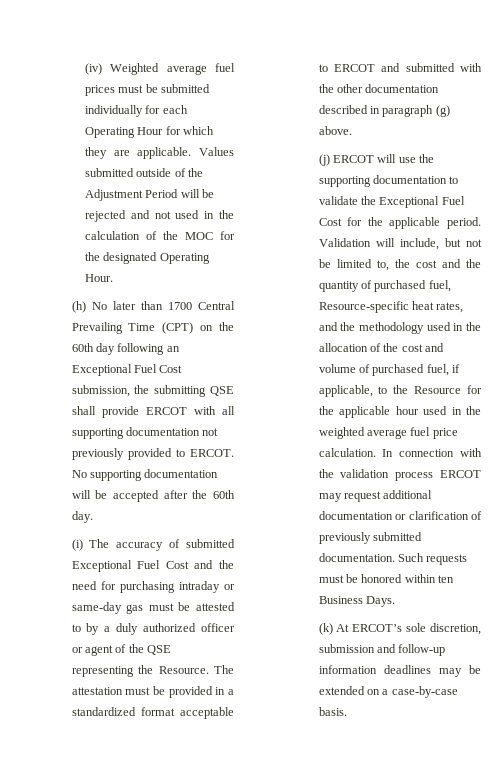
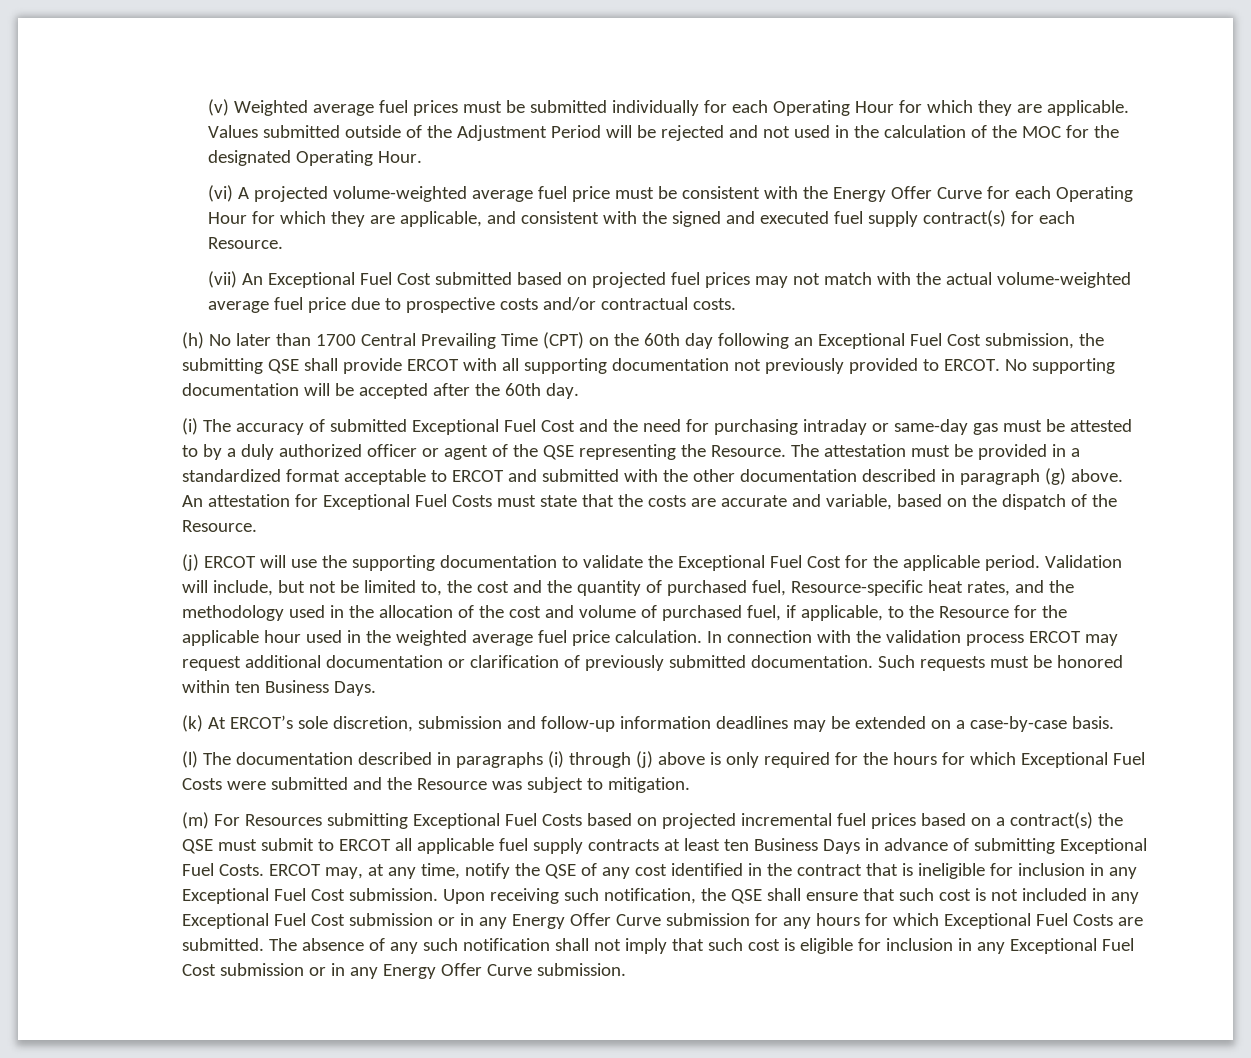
- (iv) Weighted average fuel prices must be submitted individually for each Operating Hour for which they are applicable.
+ (v) Weighted average fuel prices must be submitted individually for each Operating Hour for which they are applicable.
+ (vi) A projected volume-weighted average fuel price must be consistent with the Energy Offer Curve for each Operating Hour for which they are applicable, and consistent with the signed and executed fuel supply contract(s) for each Resource.
+ (vii) An Exceptional Fuel Cost submitted based on projected fuel prices may not match with the actual volume-weighted average fuel price due to prospective costs and/or contractual costs.
+ An attestation for Exceptional Fuel Costs must state that the costs are accurate and variable, based on the dispatch of the Resource.
+ (l) The documentation described in paragraphs (i) through (j) above is only required for the hours for which Exceptional Fuel Costs were submitted and the Resource was subject to mitigation.
+ (m) For Resources submitting Exceptional Fuel Costs based on projected incremental fuel prices based on a contract(s) the QSE must submit to ERCOT all applicable fuel supply contracts at least ten Business Days in advance of submitting Exceptional Fuel Costs. ERCOT may, at any time, notify the QSE of any cost identified in the contract that is ineligible for inclusion in any Exceptional Fuel Cost submission. Upon receiving such notification, the QSE shall ensure that such cost is not included in any Exceptional Fuel Cost submission or in any Energy Offer Curve submission for any hours for which Exceptional Fuel Costs are submitted. The absence of any such notification shall not imply that such cost is eligible for inclusion in any Exceptional Fuel Cost submission or in any Energy Offer Curve submission.

